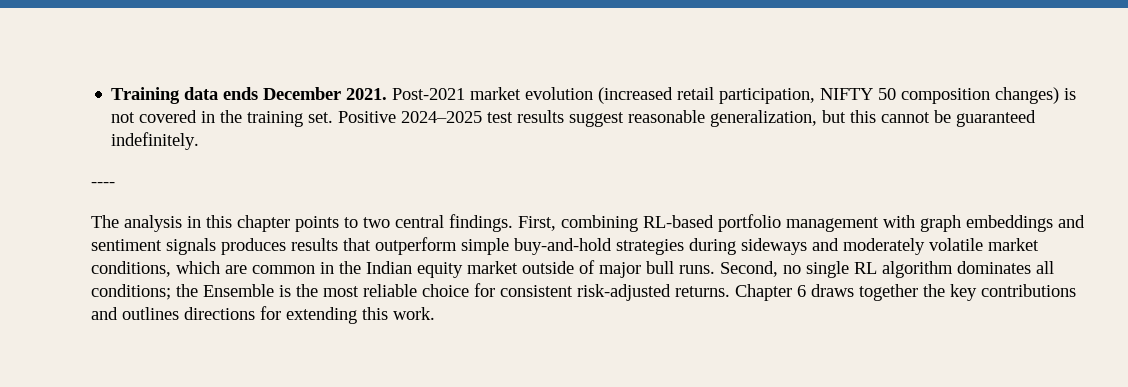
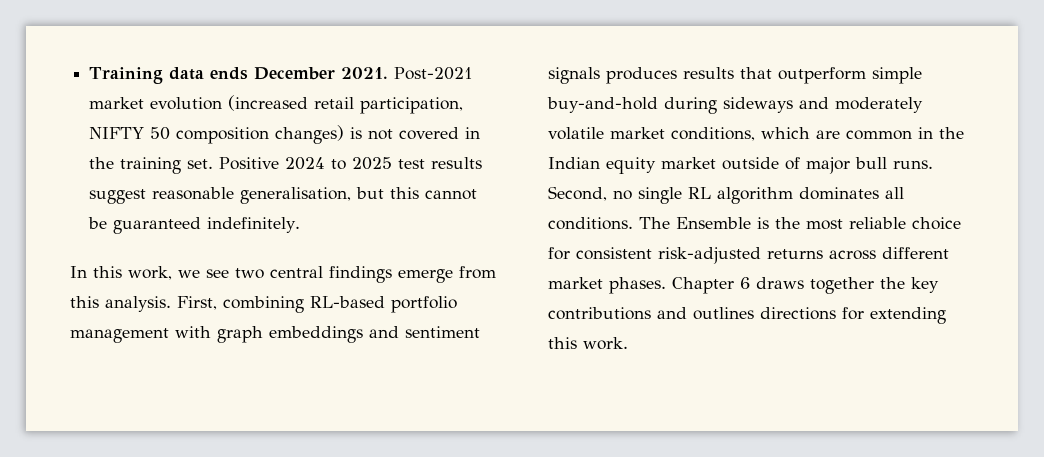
- Positive 2024–2025 test results suggest reasonable generalization, but this cannot be guaranteed indefinitely.
+ Positive 2024 to 2025 test results suggest reasonable generalisation, but this cannot be guaranteed indefinitely.
- ----
- The analysis in this chapter points to two central findings.
+ In this work, we see two central findings emerge from this analysis.
- First, combining RL-based portfolio management with graph embeddings and sentiment signals produces results that outperform simple buy-and-hold strategies during sideways and moderately volatile market conditions, which are common in the Indian equity market outside of major bull runs.
+ First, combining RL-based portfolio management with graph embeddings and sentiment signals produces results that outperform simple buy-and-hold during sideways and moderately volatile market conditions, which are common in the Indian equity market outside of major bull runs.
- Second, no single RL algorithm dominates all conditions; the Ensemble is the most reliable choice for consistent risk-adjusted returns.
+ Second, no single RL algorithm dominates all conditions. The Ensemble is the most reliable choice for consistent risk-adjusted returns across different market phases.

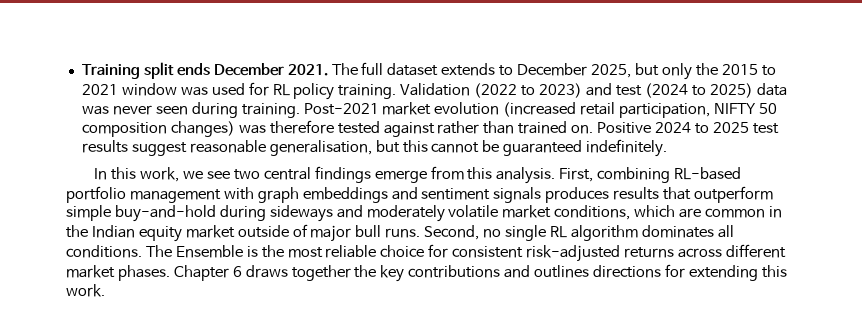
- Training data ends December 2021.
+ Training split ends December 2021.
+ The full dataset extends to December 2025, but only the 2015 to 2021 window was used for RL policy training. Validation (2022 to 2023) and test (2024 to 2025) data was never seen during training.
- Post-2021 market evolution (increased retail participation, NIFTY 50 composition changes) is not covered in the training set.
+ Post-2021 market evolution (increased retail participation, NIFTY 50 composition changes) was therefore tested against rather than trained on.

